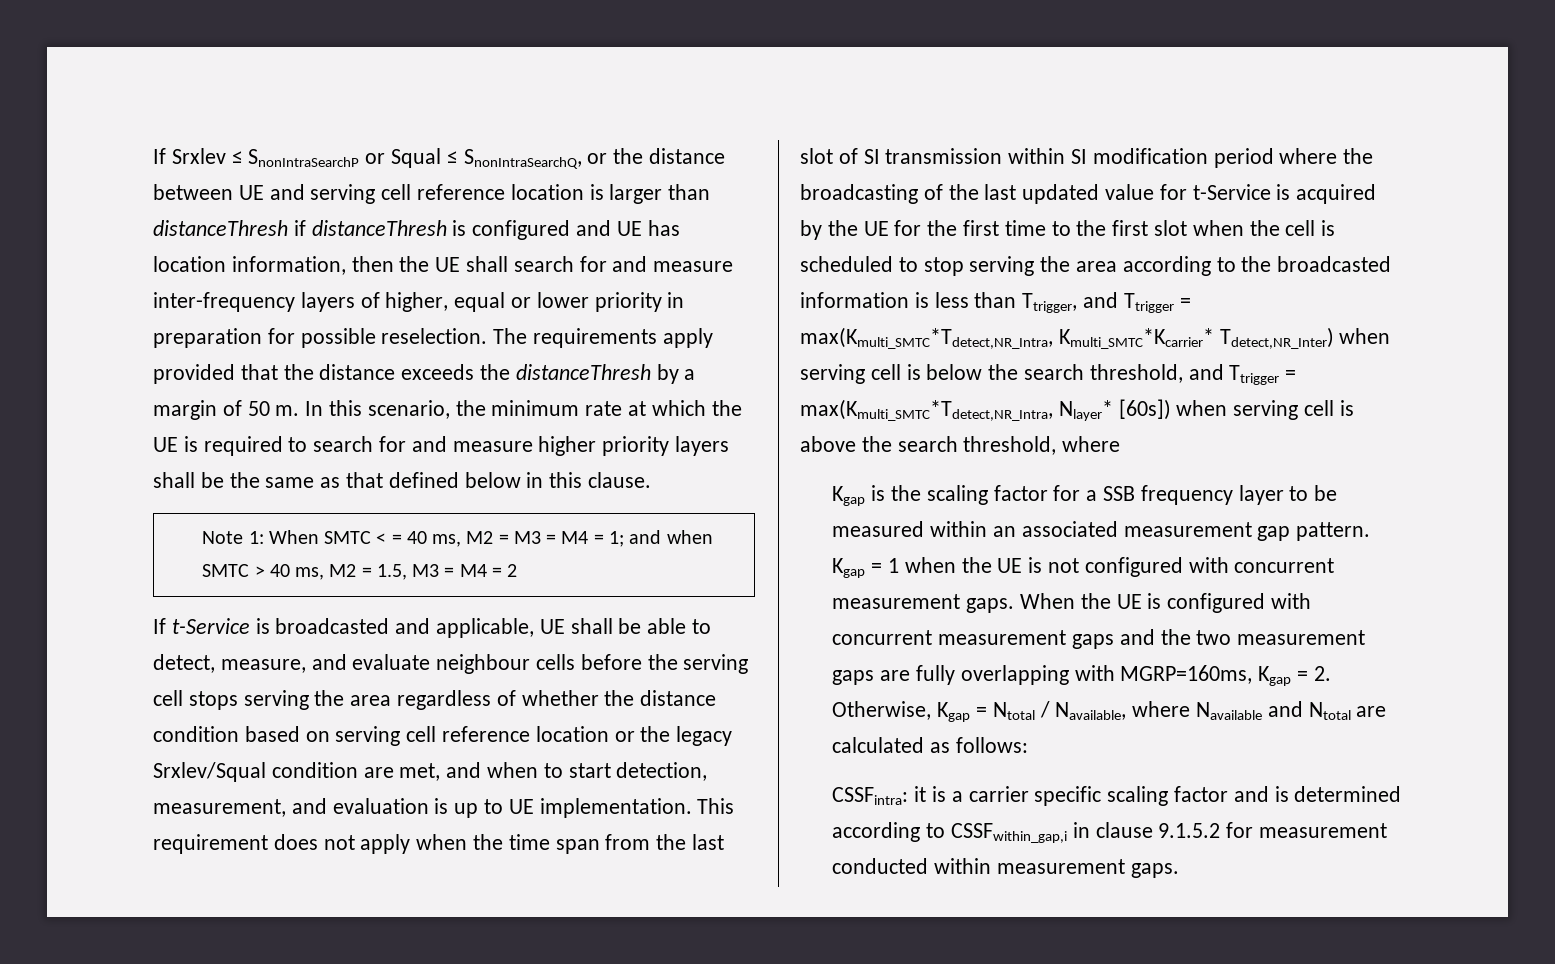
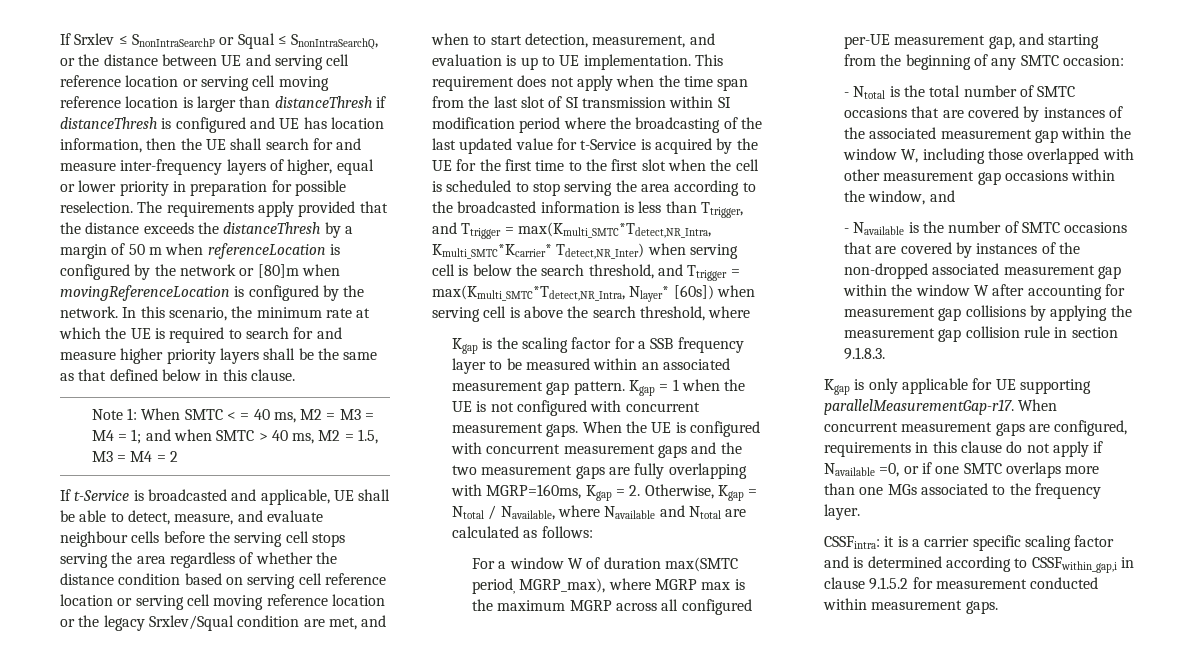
- If Srxlev ≤ SnonIntraSearchP or Squal ≤ SnonIntraSearchQ, or the distance between UE and serving cell reference location is larger than distanceThresh if distanceThresh is configured and UE has location information, then the UE shall search for and measure inter-frequency layers of higher, equal or lower priority in preparation for possible reselection.
+ If Srxlev ≤ SnonIntraSearchP or Squal ≤ SnonIntraSearchQ, or the distance between UE and serving cell reference location or serving cell moving reference location is larger than distanceThresh if distanceThresh is configured and UE has location information, then the UE shall search for and measure inter-frequency layers of higher, equal or lower priority in preparation for possible reselection.
- The requirements apply provided that the distance exceeds the distanceThresh by a margin of 50 m.
+ The requirements apply provided that the distance exceeds the distanceThresh by a margin of 50 m when referenceLocation is configured by the network or [80]m when movingReferenceLocation is configured by the network.
- If t-Service is broadcasted and applicable, UE shall be able to detect, measure, and evaluate neighbour cells before the serving cell stops serving the area regardless of whether the distance condition based on serving cell reference location or the legacy Srxlev/Squal condition are met, and when to start detection, measurement, and evaluation is up to UE implementation.
+ If t-Service is broadcasted and applicable, UE shall be able to detect, measure, and evaluate neighbour cells before the serving cell stops serving the area regardless of whether the distance condition based on serving cell reference location or serving cell moving reference location or the legacy Srxlev/Squal condition are met, and when to start detection, measurement, and evaluation is up to UE implementation.
+ For a window W of duration max(SMTC period, MGRP_max), where MGRP max is the maximum MGRP across all configured per-UE measurement gap, and starting from the beginning of any SMTC occasion:
+ - Ntotal is the total number of SMTC occasions that are covered by instances of the associated measurement gap within the window W, including those overlapped with other measurement gap occasions within the window, and
+ - Navailable is the number of SMTC occasions that are covered by instances of the non-dropped associated measurement gap within the window W after accounting for measurement gap collisions by applying the measurement gap collision rule in section 9.1.8.3.
+ Kgap is only applicable for UE supporting parallelMeasurementGap-r17. When concurrent measurement gaps are configured, requirements in this clause do not apply if Navailable =0, or if one SMTC overlaps more than one MGs associated to the frequency layer.

